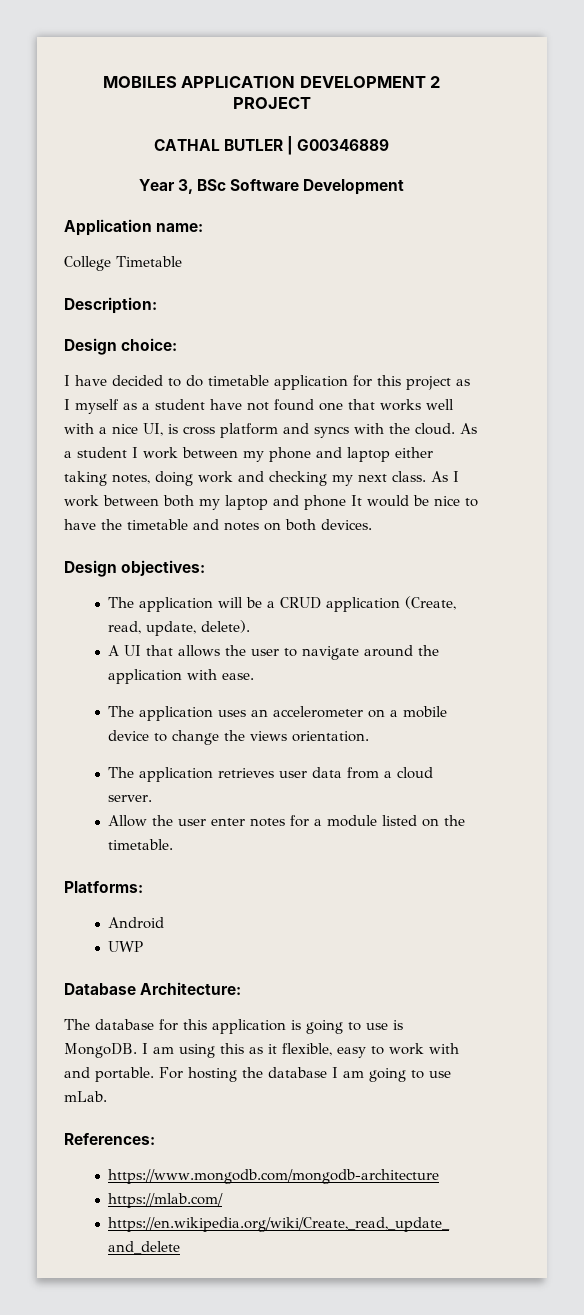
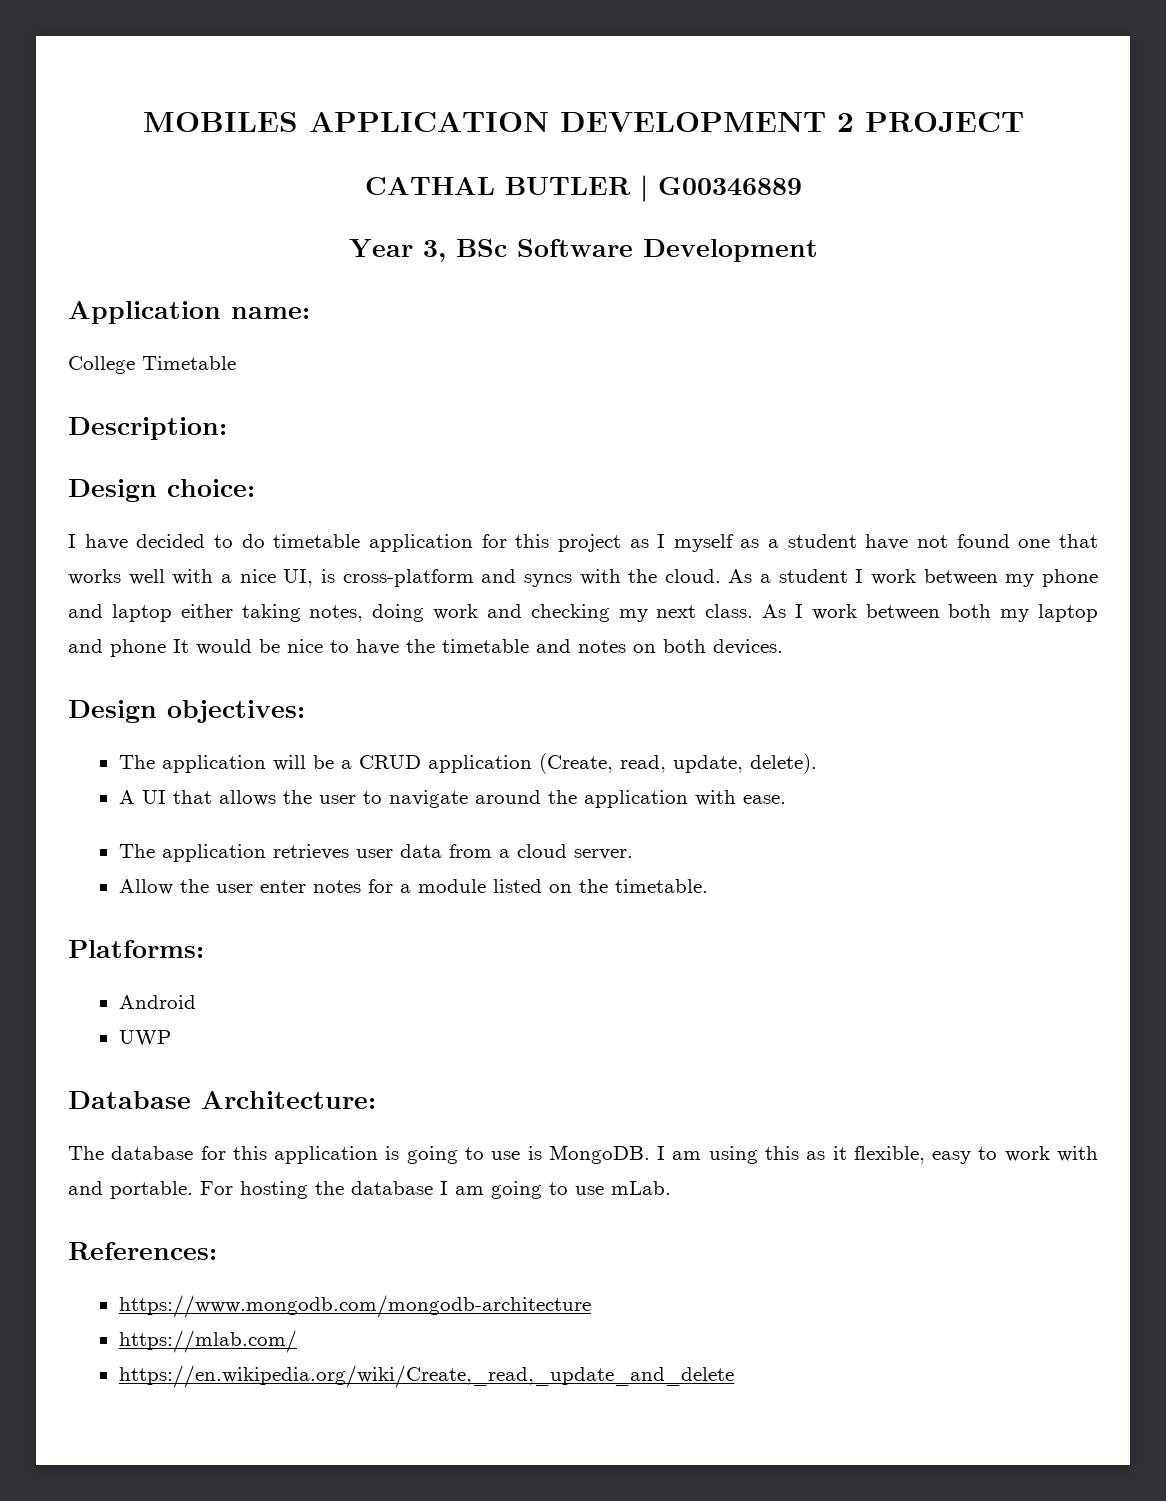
- I have decided to do timetable application for this project as I myself as a student have not found one that works well with a nice UI, is cross platform and syncs with the cloud.
+ I have decided to do timetable application for this project as I myself as a student have not found one that works well with a nice UI, is cross-platform and syncs with the cloud.
- The application uses an accelerometer on a mobile device to change the views orientation.

